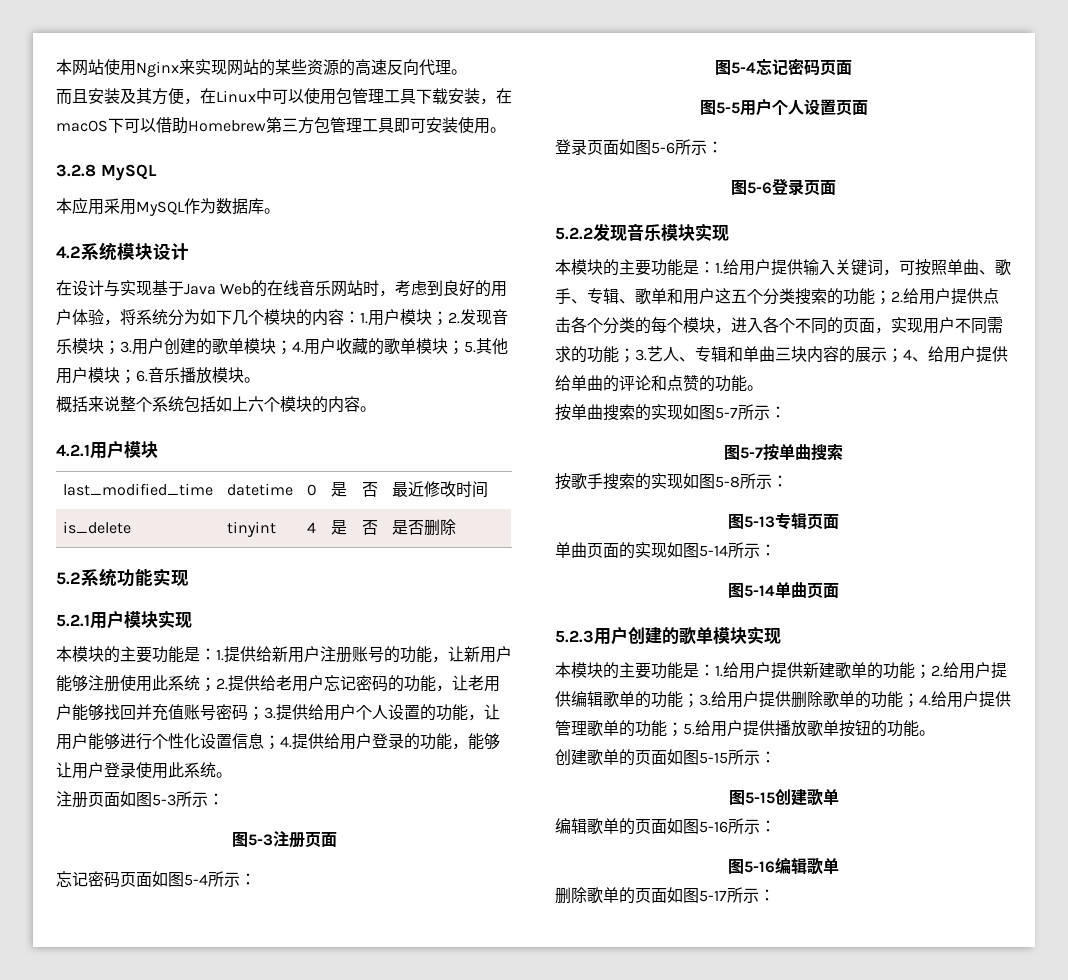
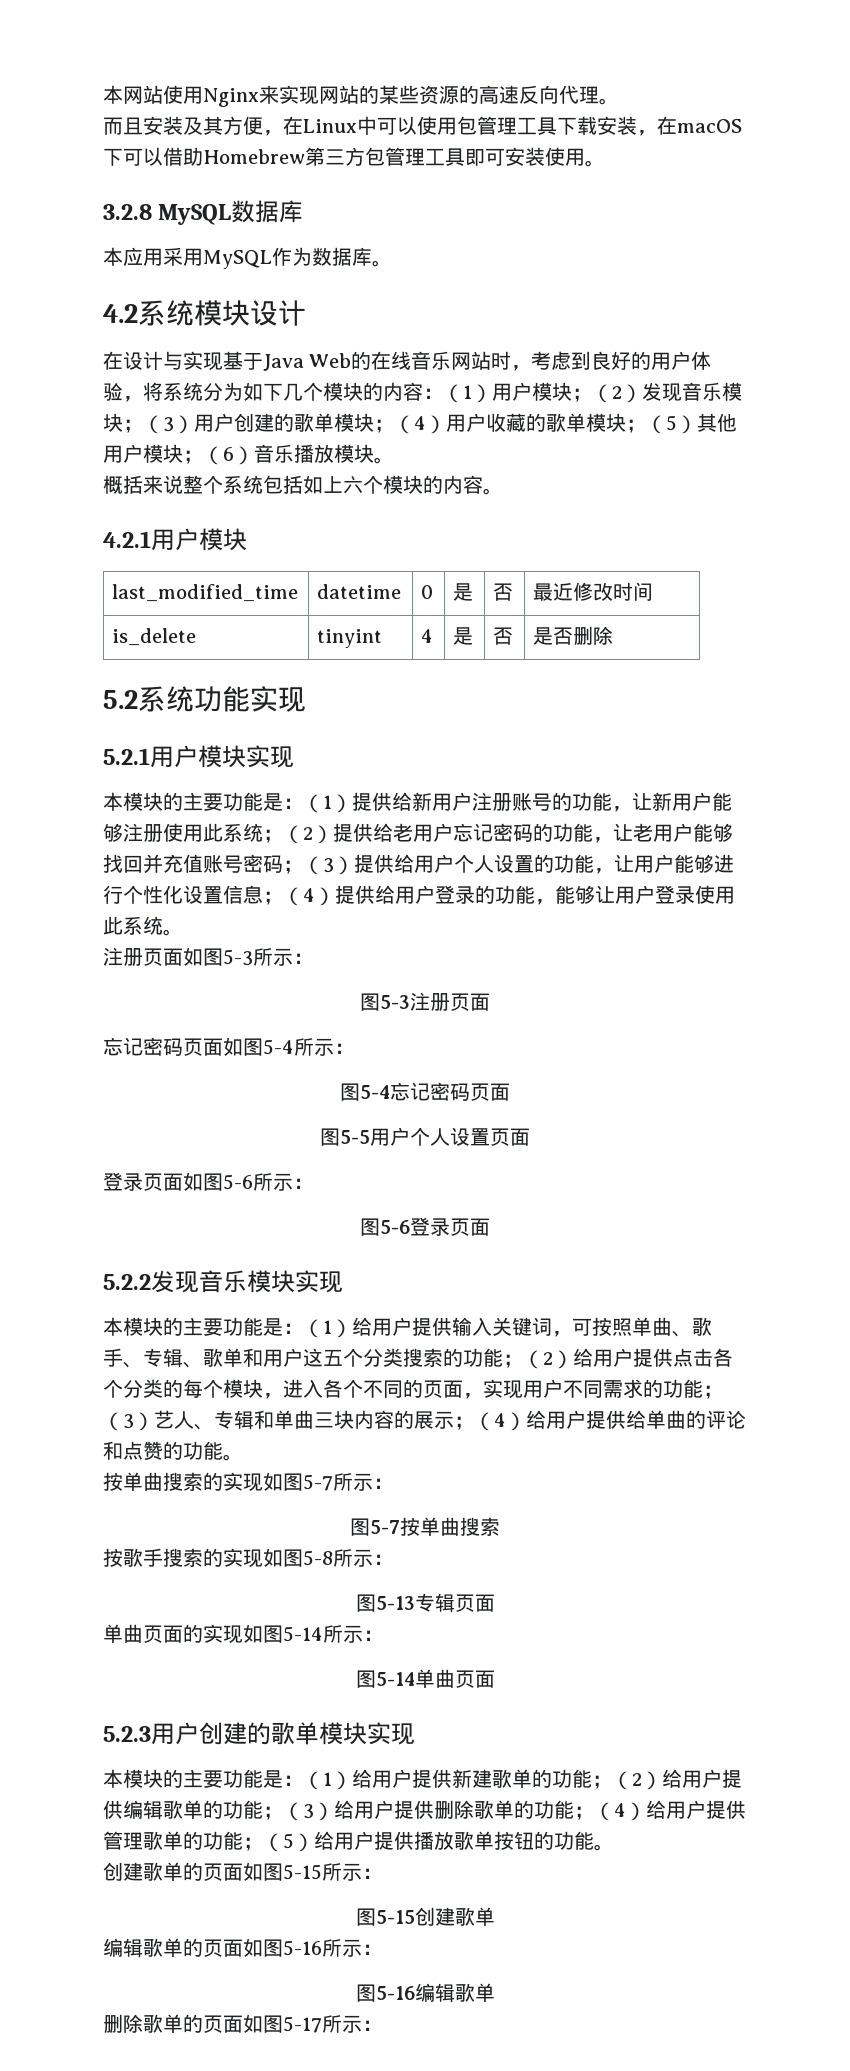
- 3.2.8 MySQL
+ 3.2.8 MySQL数据库
- 在设计与实现基于Java Web的在线音乐网站时，考虑到良好的用户体验，将系统分为如下几个模块的内容：1.用户模块；2.发现音乐模块；3.用户创建的歌单模块；4.用户收藏的歌单模块；5.其他用户模块；6.音乐播放模块。
+ 在设计与实现基于Java Web的在线音乐网站时，考虑到良好的用户体验，将系统分为如下几个模块的内容：（1）用户模块；（2）发现音乐模块；（3）用户创建的歌单模块；（4）用户收藏的歌单模块；（5）其他用户模块；（6）音乐播放模块。
- 本模块的主要功能是：1.提供给新用户注册账号的功能，让新用户能够注册使用此系统；2.提供给老用户忘记密码的功能，让老用户能够找回并充值账号密码；3.提供给用户个人设置的功能，让用户能够进行个性化设置信息；4.提供给用户登录的功能，能够让用户登录使用此系统。
+ 本模块的主要功能是：（1）提供给新用户注册账号的功能，让新用户能够注册使用此系统；（2）提供给老用户忘记密码的功能，让老用户能够找回并充值账号密码；（3）提供给用户个人设置的功能，让用户能够进行个性化设置信息；（4）提供给用户登录的功能，能够让用户登录使用此系统。
- 1.给用户提供输入关键词，可按照单曲、歌手、专辑、歌单和用户这五个分类搜索的功能；
+ （1）给用户提供输入关键词，可按照单曲、歌手、专辑、歌单和用户这五个分类搜索的功能；
- 2.给用户提供点击各个分类的每个模块，进入各个不同的页面，实现用户不同需求的功能；
+ （2）给用户提供点击各个分类的每个模块，进入各个不同的页面，实现用户不同需求的功能；
- 3.艺人、专辑和单曲三块内容的展示；
+ （3）艺人、专辑和单曲三块内容的展示；
- 4、给用户提供给单曲的评论和点赞的功能。
+ （4）给用户提供给单曲的评论和点赞的功能。
- 本模块的主要功能是：1.给用户提供新建歌单的功能；2.给用户提供编辑歌单的功能；3.给用户提供删除歌单的功能；4.给用户提供管理歌单的功能；5.给用户提供播放歌单按钮的功能。
+ 本模块的主要功能是：（1）给用户提供新建歌单的功能；（2）给用户提供编辑歌单的功能；（3）给用户提供删除歌单的功能；（4）给用户提供管理歌单的功能；（5）给用户提供播放歌单按钮的功能。

